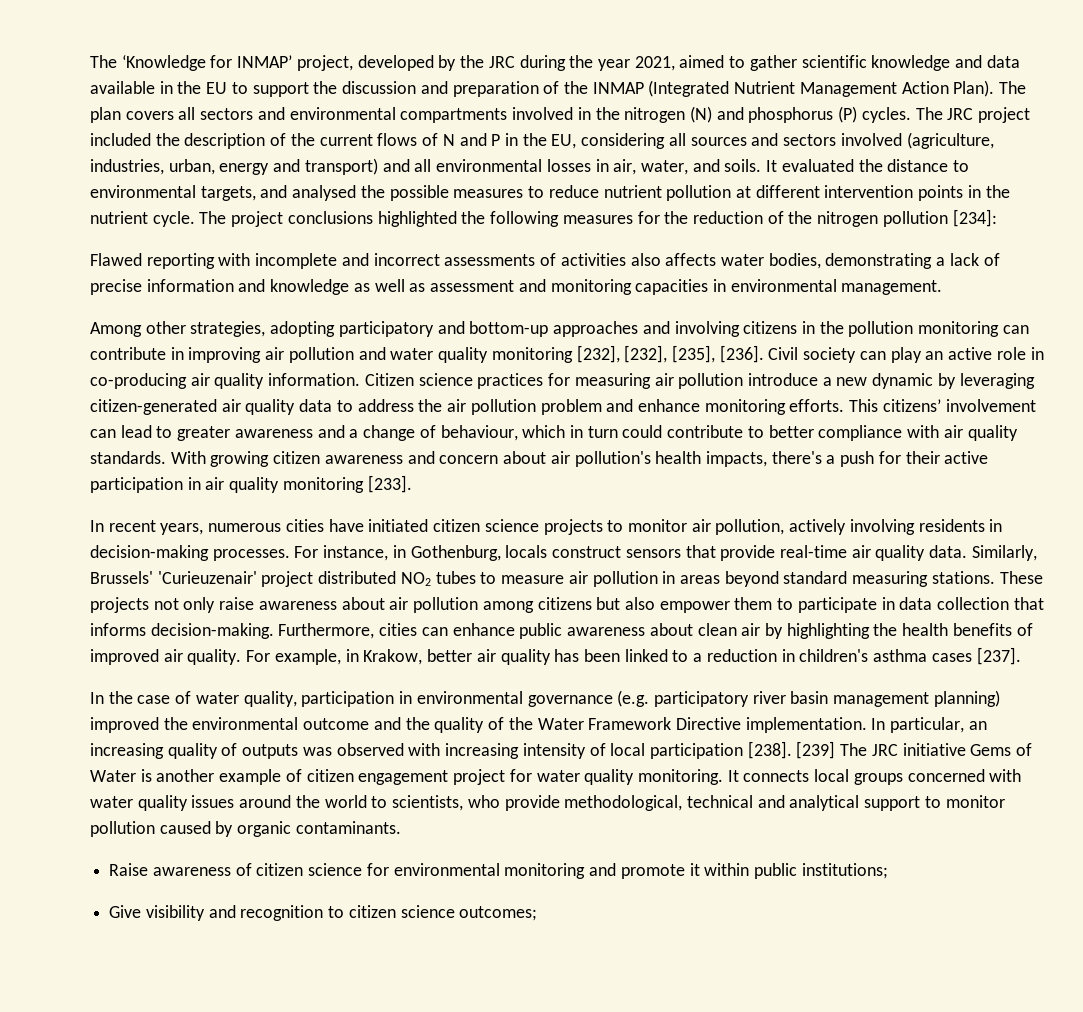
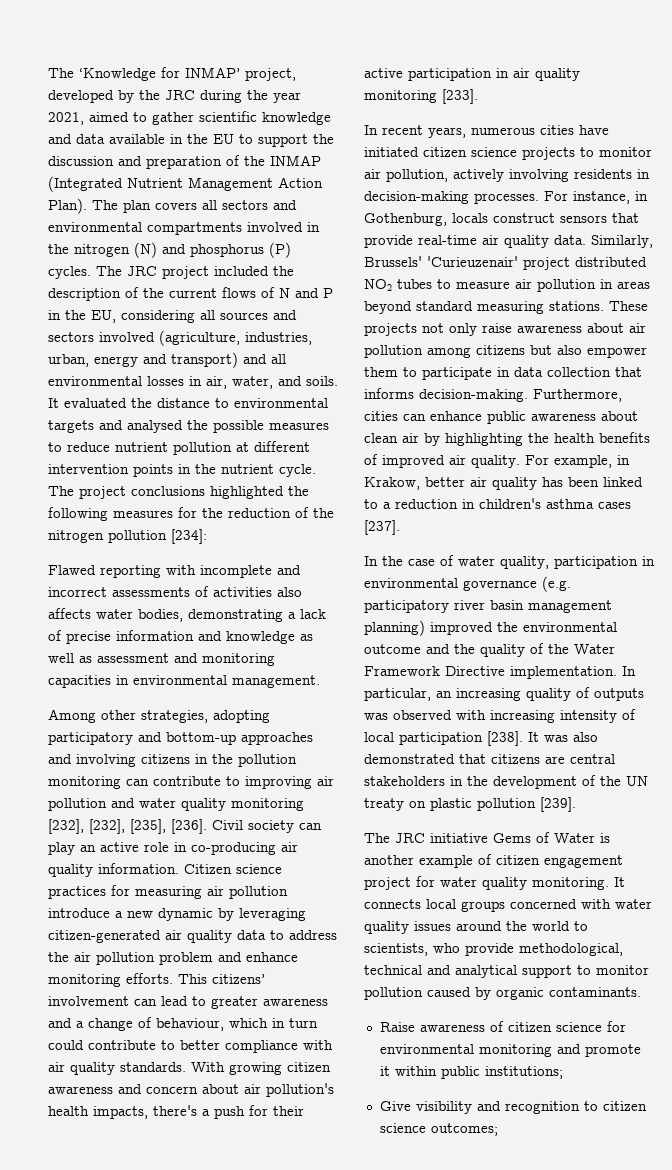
- It evaluated the distance to environmental targets, and analysed the possible measures to reduce nutrient pollution at different intervention points in the nutrient cycle.
+ It evaluated the distance to environmental targets and analysed the possible measures to reduce nutrient pollution at different intervention points in the nutrient cycle.
- Among other strategies, adopting participatory and bottom-up approaches and involving citizens in the pollution monitoring can contribute in improving air pollution and water quality monitoring [232], [232], [235], [236].
+ Among other strategies, adopting participatory and bottom-up approaches and involving citizens in the pollution monitoring can contribute to improving air pollution and water quality monitoring [232], [232], [235], [236].
- [239] The JRC initiative Gems of Water is another example of citizen engagement project for water quality monitoring.
+ It was also demonstrated that citizens are central stakeholders in the development of the UN treaty on plastic pollution [239].
+ The JRC initiative Gems of Water is another example of citizen engagement project for water quality monitoring.

